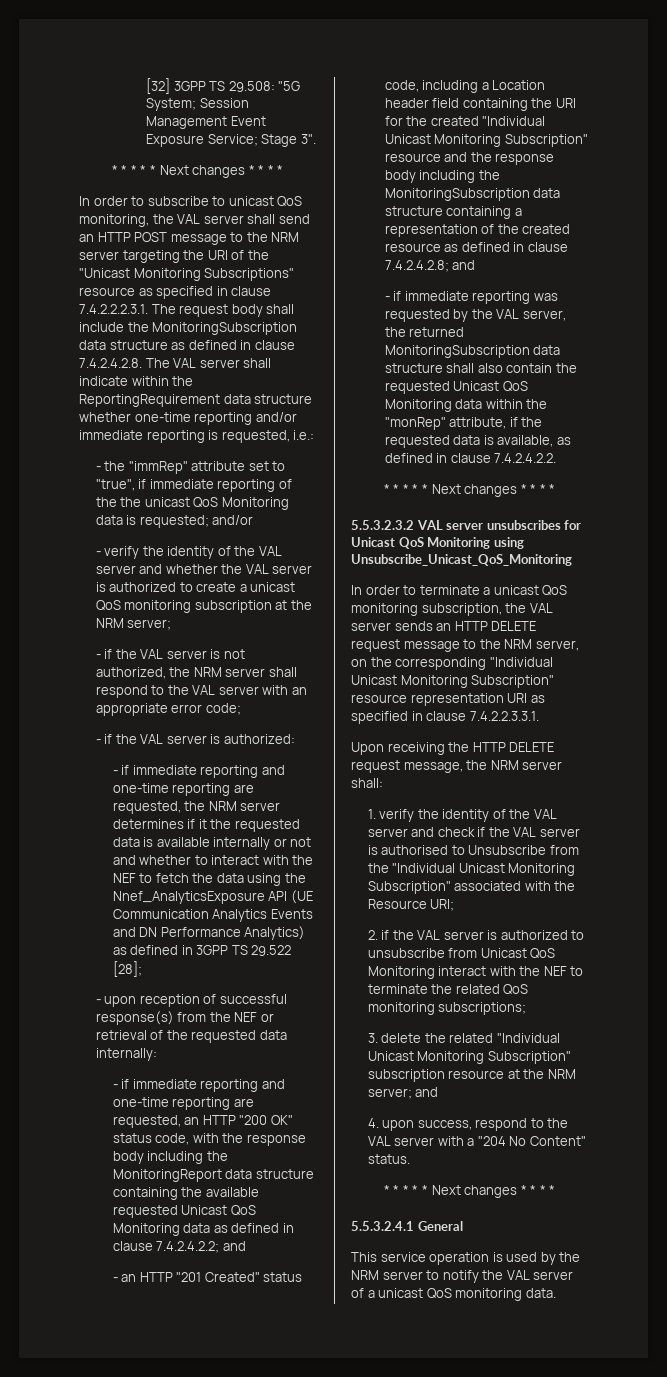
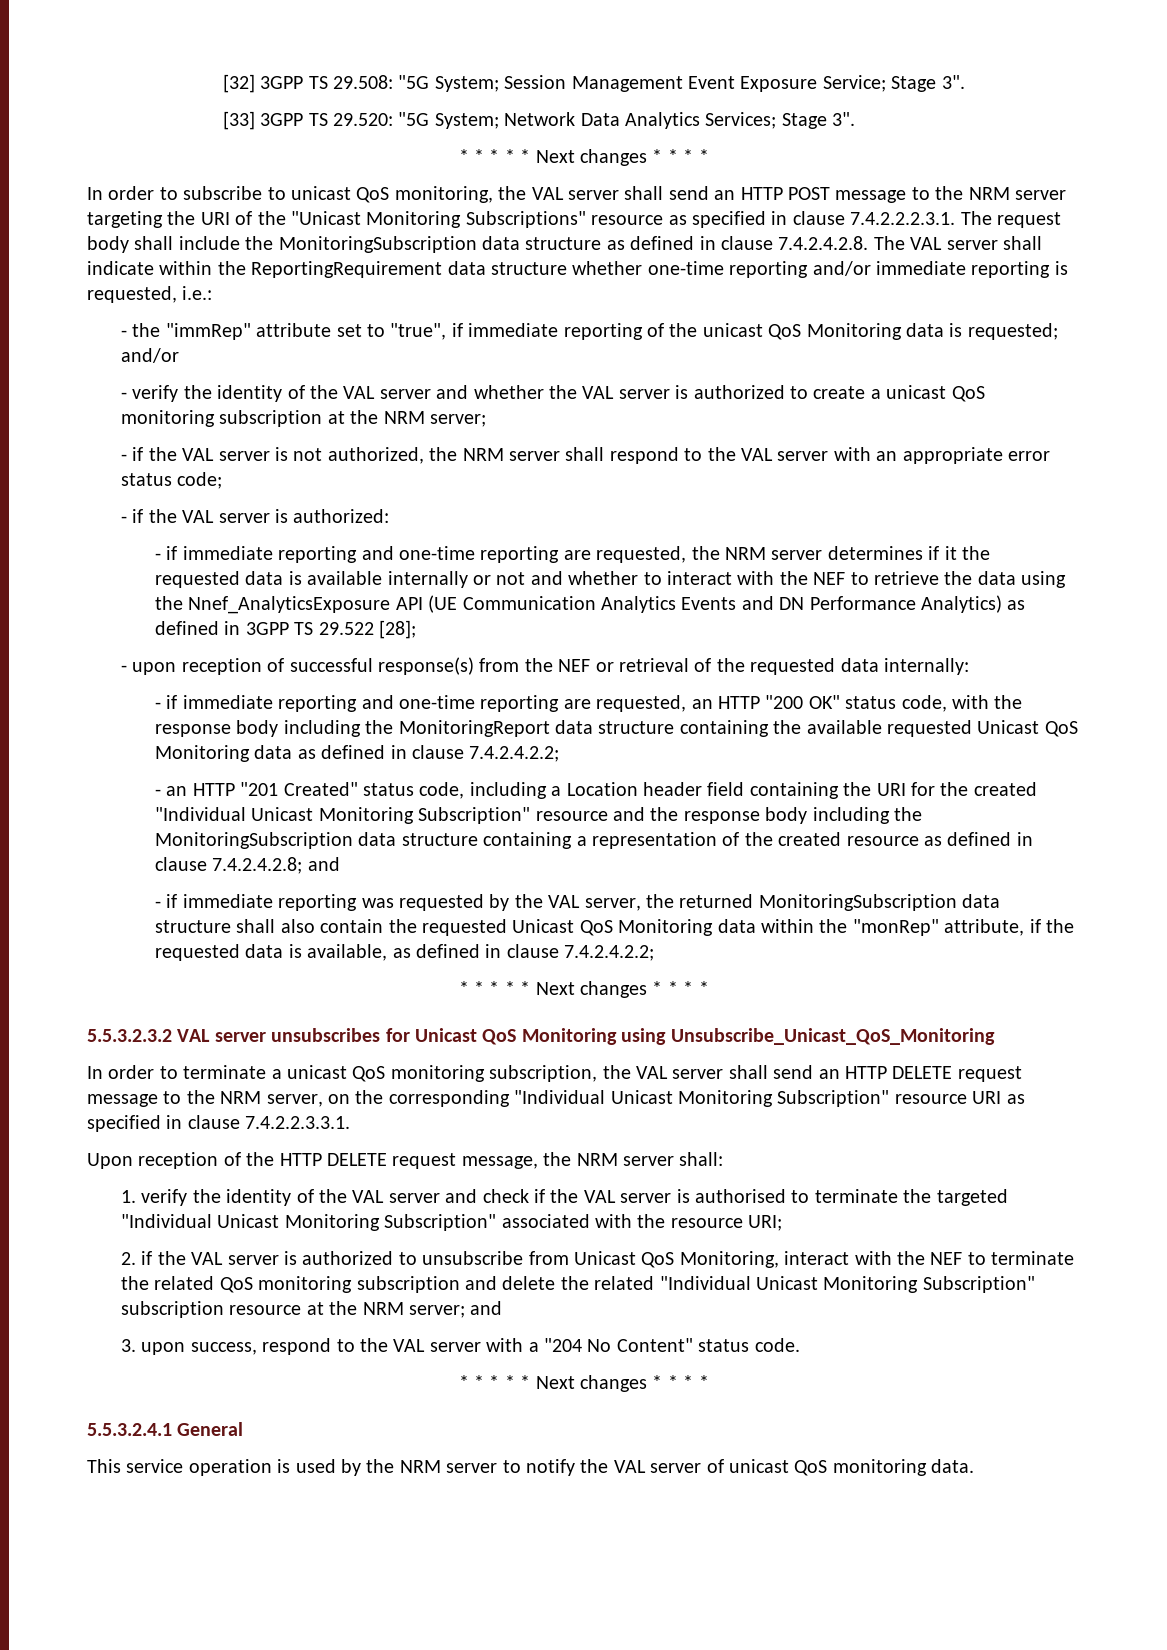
+ [33] 3GPP TS 29.520: "5G System; Network Data Analytics Services; Stage 3".
- - the "immRep" attribute set to "true", if immediate reporting of the the unicast QoS Monitoring data is requested; and/or
+ - the "immRep" attribute set to "true", if immediate reporting of the unicast QoS Monitoring data is requested; and/or
- - if the VAL server is not authorized, the NRM server shall respond to the VAL server with an appropriate error code;
+ - if the VAL server is not authorized, the NRM server shall respond to the VAL server with an appropriate error status code;
- - if immediate reporting and one-time reporting are requested, the NRM server determines if it the requested data is available internally or not and whether to interact with the NEF to fetch the data using the Nnef_AnalyticsExposure API (UE Communication Analytics Events and DN Performance Analytics) as defined in 3GPP TS 29.522 [28];
+ - if immediate reporting and one-time reporting are requested, the NRM server determines if it the requested data is available internally or not and whether to interact with the NEF to retrieve the data using the Nnef_AnalyticsExposure API (UE Communication Analytics Events and DN Performance Analytics) as defined in 3GPP TS 29.522 [28];
- - if immediate reporting and one-time reporting are requested, an HTTP "200 OK" status code, with the response body including the MonitoringReport data structure containing the available requested Unicast QoS Monitoring data as defined in clause 7.4.2.4.2.2; and
+ - if immediate reporting and one-time reporting are requested, an HTTP "200 OK" status code, with the response body including the MonitoringReport data structure containing the available requested Unicast QoS Monitoring data as defined in clause 7.4.2.4.2.2;
- - if immediate reporting was requested by the VAL server, the returned MonitoringSubscription data structure shall also contain the requested Unicast QoS Monitoring data within the "monRep" attribute, if the requested data is available, as defined in clause 7.4.2.4.2.2.
+ - if immediate reporting was requested by the VAL server, the returned MonitoringSubscription data structure shall also contain the requested Unicast QoS Monitoring data within the "monRep" attribute, if the requested data is available, as defined in clause 7.4.2.4.2.2;
- In order to terminate a unicast QoS monitoring subscription, the VAL server sends an HTTP DELETE request message to the NRM server, on the corresponding "Individual Unicast Monitoring Subscription" resource representation URI as specified in clause 7.4.2.2.3.3.1.
+ In order to terminate a unicast QoS monitoring subscription, the VAL server shall send an HTTP DELETE request message to the NRM server, on the corresponding "Individual Unicast Monitoring Subscription" resource URI as specified in clause 7.4.2.2.3.3.1.
- Upon receiving the HTTP DELETE request message, the NRM server shall:
+ Upon reception of the HTTP DELETE request message, the NRM server shall:
- 1. verify the identity of the VAL server and check if the VAL server is authorised to Unsubscribe from the "Individual Unicast Monitoring Subscription" associated with the Resource URI;
+ 1. verify the identity of the VAL server and check if the VAL server is authorised to terminate the targeted "Individual Unicast Monitoring Subscription" associated with the resource URI;
- 2. if the VAL server is authorized to unsubscribe from Unicast QoS Monitoring interact with the NEF to terminate the related QoS monitoring subscriptions;
- 3. delete the related "Individual Unicast Monitoring Subscription" subscription resource at the NRM server; and
+ 2. if the VAL server is authorized to unsubscribe from Unicast QoS Monitoring, interact with the NEF to terminate the related QoS monitoring subscription and delete the related "Individual Unicast Monitoring Subscription" subscription resource at the NRM server; and
- 4. upon success, respond to the VAL server with a "204 No Content" status.
+ 3. upon success, respond to the VAL server with a "204 No Content" status code.
- This service operation is used by the NRM server to notify the VAL server of a unicast QoS monitoring data.
+ This service operation is used by the NRM server to notify the VAL server of unicast QoS monitoring data.

